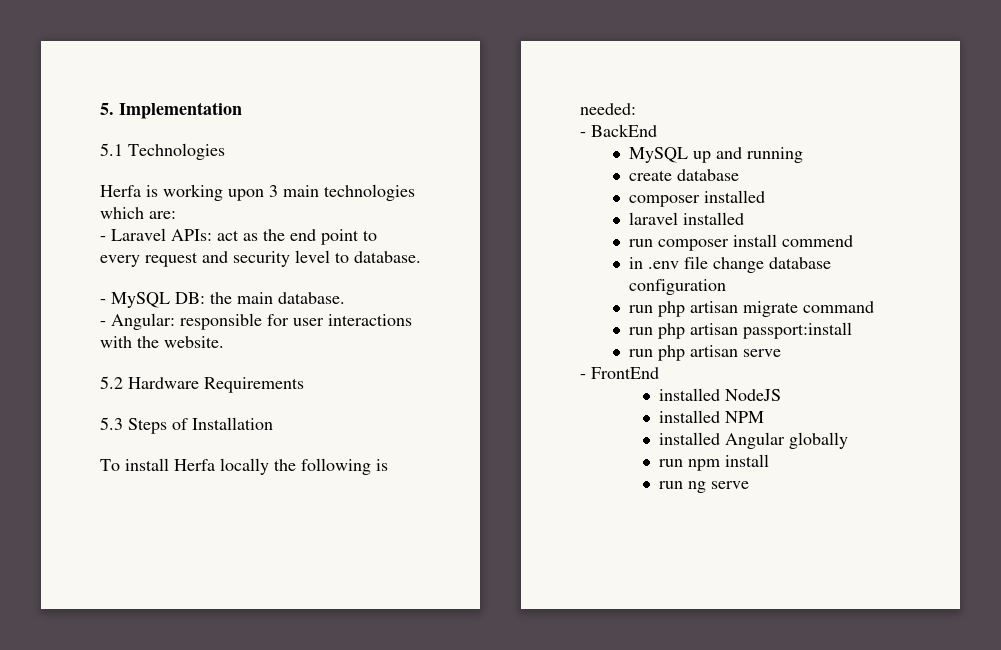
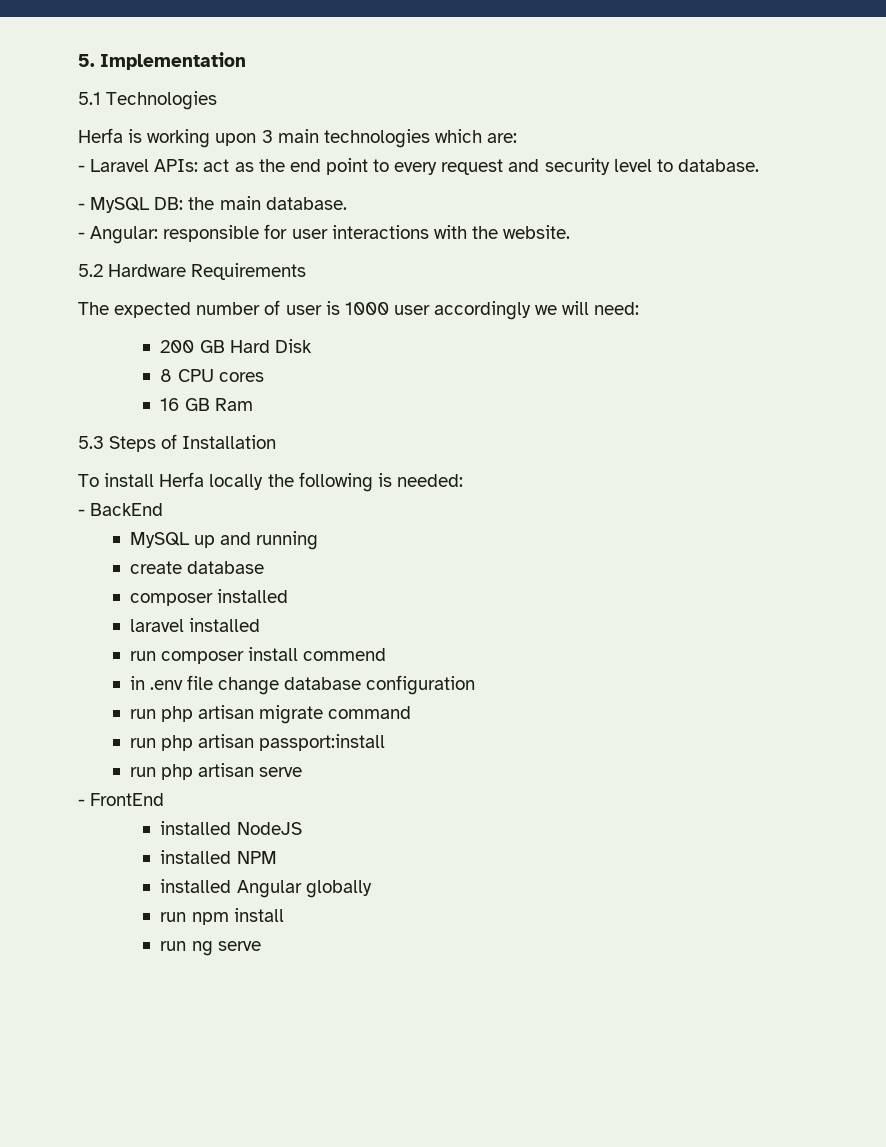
+ The expected number of user is 1000 user accordingly we will need:
+ 200 GB Hard Disk
+ 8 CPU cores
+ 16 GB Ram

